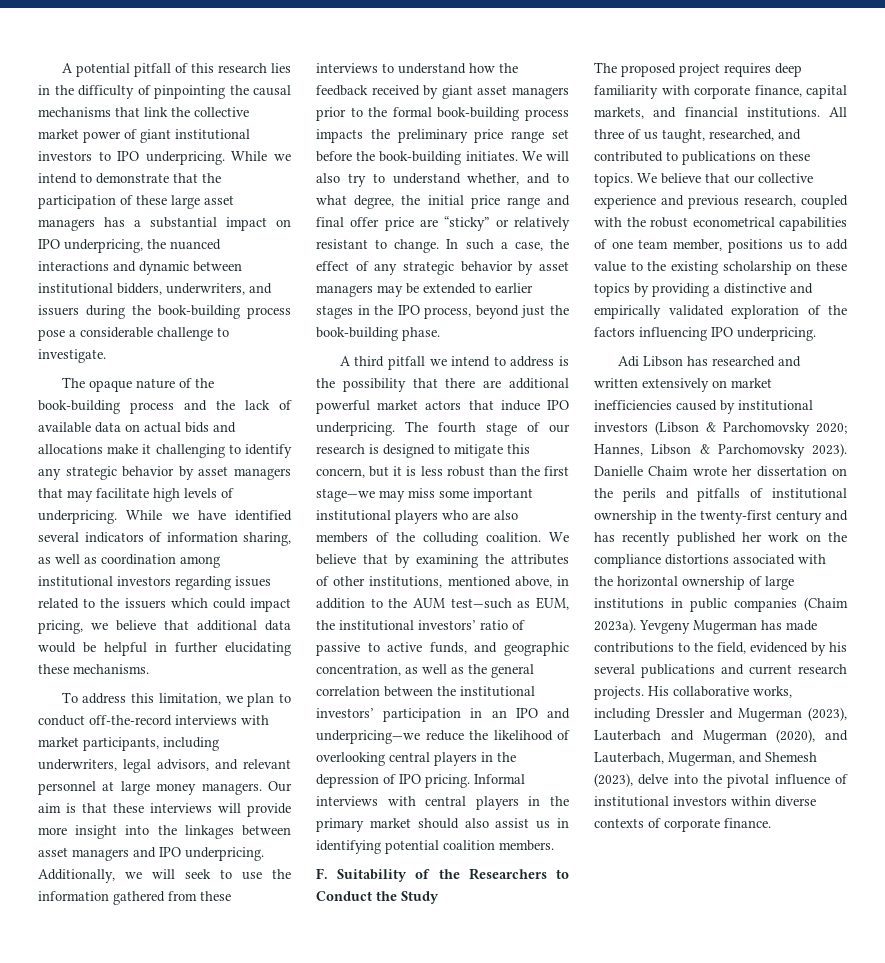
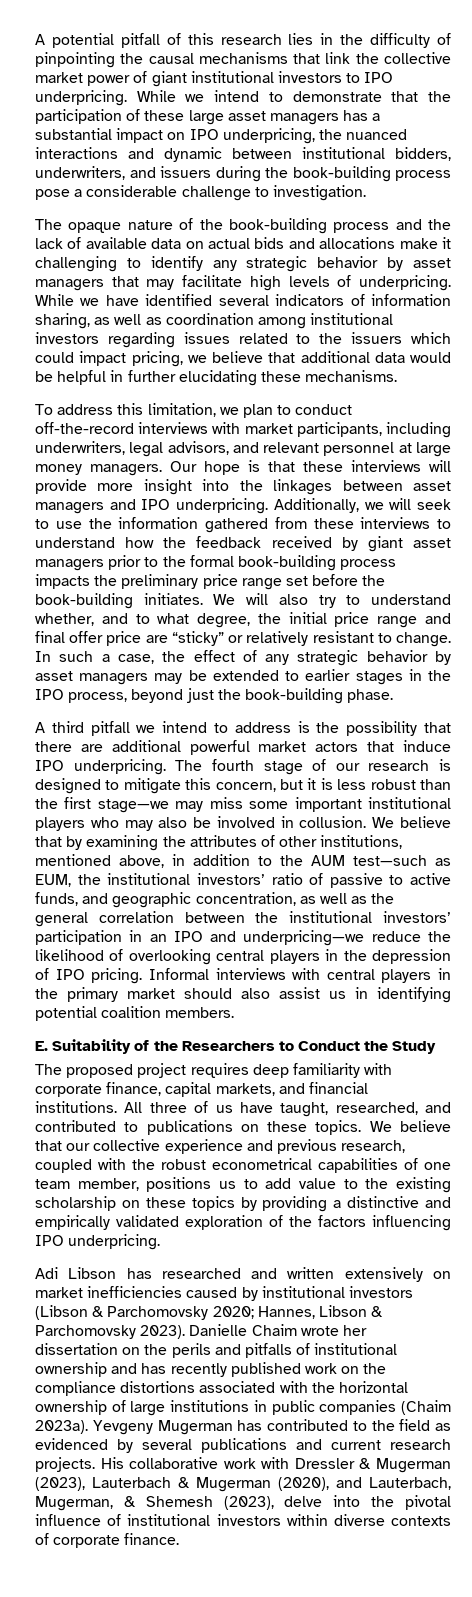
- While we intend to demonstrate that the participation of these large asset managers has a substantial impact on IPO underpricing, the nuanced interactions and dynamic between institutional bidders, underwriters, and issuers during the book-building process pose a considerable challenge to investigate.
+ While we intend to demonstrate that the participation of these large asset managers has a substantial impact on IPO underpricing, the nuanced interactions and dynamic between institutional bidders, underwriters, and issuers during the book-building process pose a considerable challenge to investigation.
- Our aim is that these interviews will provide more insight into the linkages between asset managers and IPO underpricing.
+ Our hope is that these interviews will provide more insight into the linkages between asset managers and IPO underpricing.
- The fourth stage of our research is designed to mitigate this concern, but it is less robust than the first stage—we may miss some important institutional players who are also members of the colluding coalition.
+ The fourth stage of our research is designed to mitigate this concern, but it is less robust than the first stage—we may miss some important institutional players who may also be involved in collusion.
- F. Suitability of the Researchers to Conduct the Study
+ E. Suitability of the Researchers to Conduct the Study
- All three of us taught, researched, and contributed to publications on these topics.
+ All three of us have taught, researched, and contributed to publications on these topics.
- Danielle Chaim wrote her dissertation on the perils and pitfalls of institutional ownership in the twenty-first century and has recently published her work on the compliance distortions associated with the horizontal ownership of large institutions in public companies (Chaim 2023a).
+ Danielle Chaim wrote her dissertation on the perils and pitfalls of institutional ownership and has recently published work on the compliance distortions associated with the horizontal ownership of large institutions in public companies (Chaim 2023a).
- Yevgeny Mugerman has made contributions to the field, evidenced by his several publications and current research projects.
+ Yevgeny Mugerman has contributed to the field as evidenced by several publications and current research projects.
- His collaborative works, including Dressler and Mugerman (2023), Lauterbach and Mugerman (2020), and Lauterbach, Mugerman, and Shemesh (2023), delve into the pivotal influence of institutional investors within diverse contexts of corporate finance.
+ His collaborative work with Dressler & Mugerman (2023), Lauterbach & Mugerman (2020), and Lauterbach, Mugerman, & Shemesh (2023), delve into the pivotal influence of institutional investors within diverse contexts of corporate finance.

